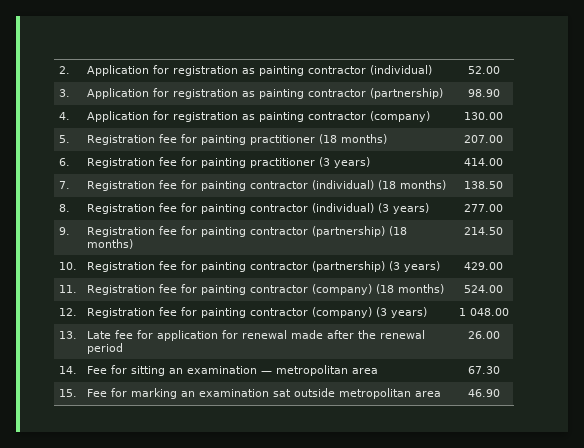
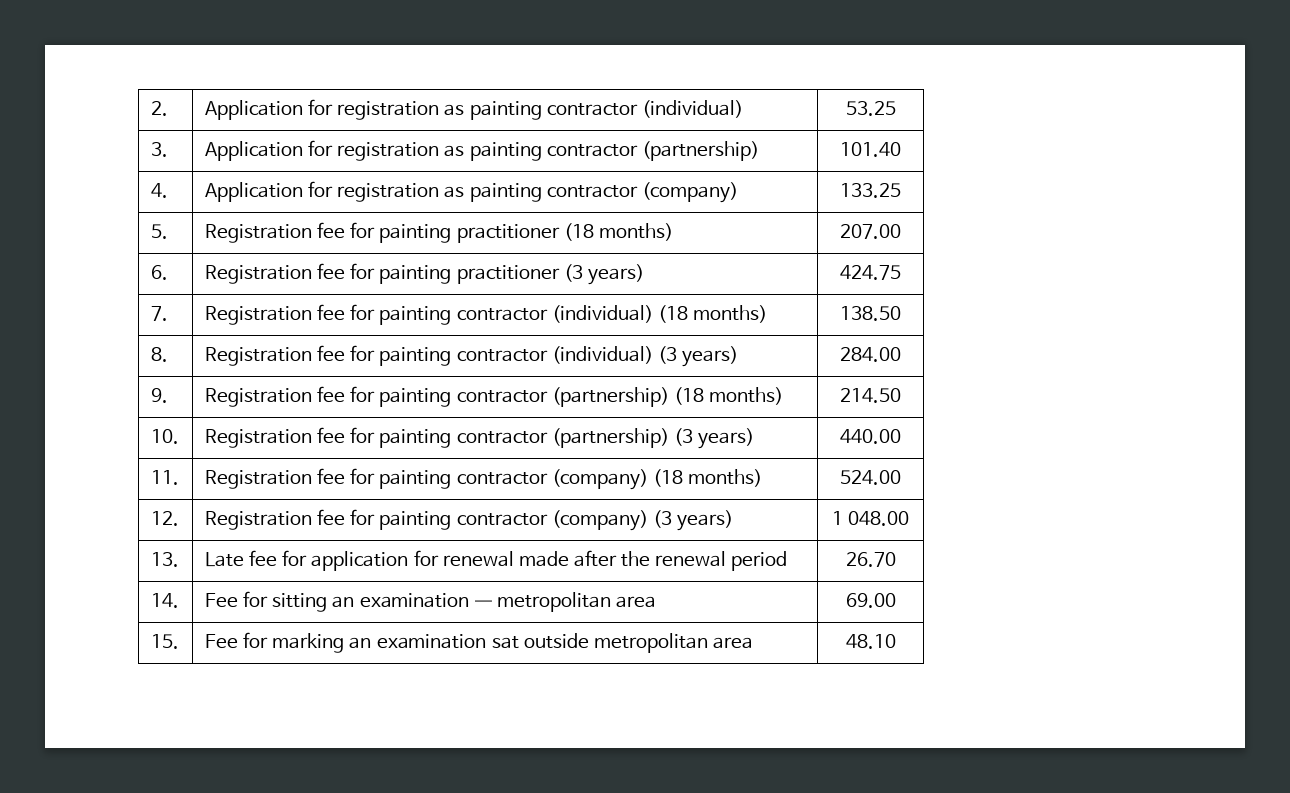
- 2. | Application for registration as painting contractor (individual) | 52.00
+ 2. | Application for registration as painting contractor (individual) | 53.25
- 3. | Application for registration as painting contractor (partnership) | 98.90
+ 3. | Application for registration as painting contractor (partnership) | 101.40
- 4. | Application for registration as painting contractor (company) | 130.00
+ 4. | Application for registration as painting contractor (company) | 133.25
- 6. | Registration fee for painting practitioner (3 years) | 414.00
+ 6. | Registration fee for painting practitioner (3 years) | 424.75
- 8. | Registration fee for painting contractor (individual) (3 years) | 277.00
+ 8. | Registration fee for painting contractor (individual) (3 years) | 284.00
- 10. | Registration fee for painting contractor (partnership) (3 years) | 429.00
+ 10. | Registration fee for painting contractor (partnership) (3 years) | 440.00
- 13. | Late fee for application for renewal made after the renewal period | 26.00
+ 13. | Late fee for application for renewal made after the renewal period | 26.70
- 14. | Fee for sitting an examination — metropolitan area | 67.30
+ 14. | Fee for sitting an examination — metropolitan area | 69.00
- 15. | Fee for marking an examination sat outside metropolitan area | 46.90
+ 15. | Fee for marking an examination sat outside metropolitan area | 48.10

